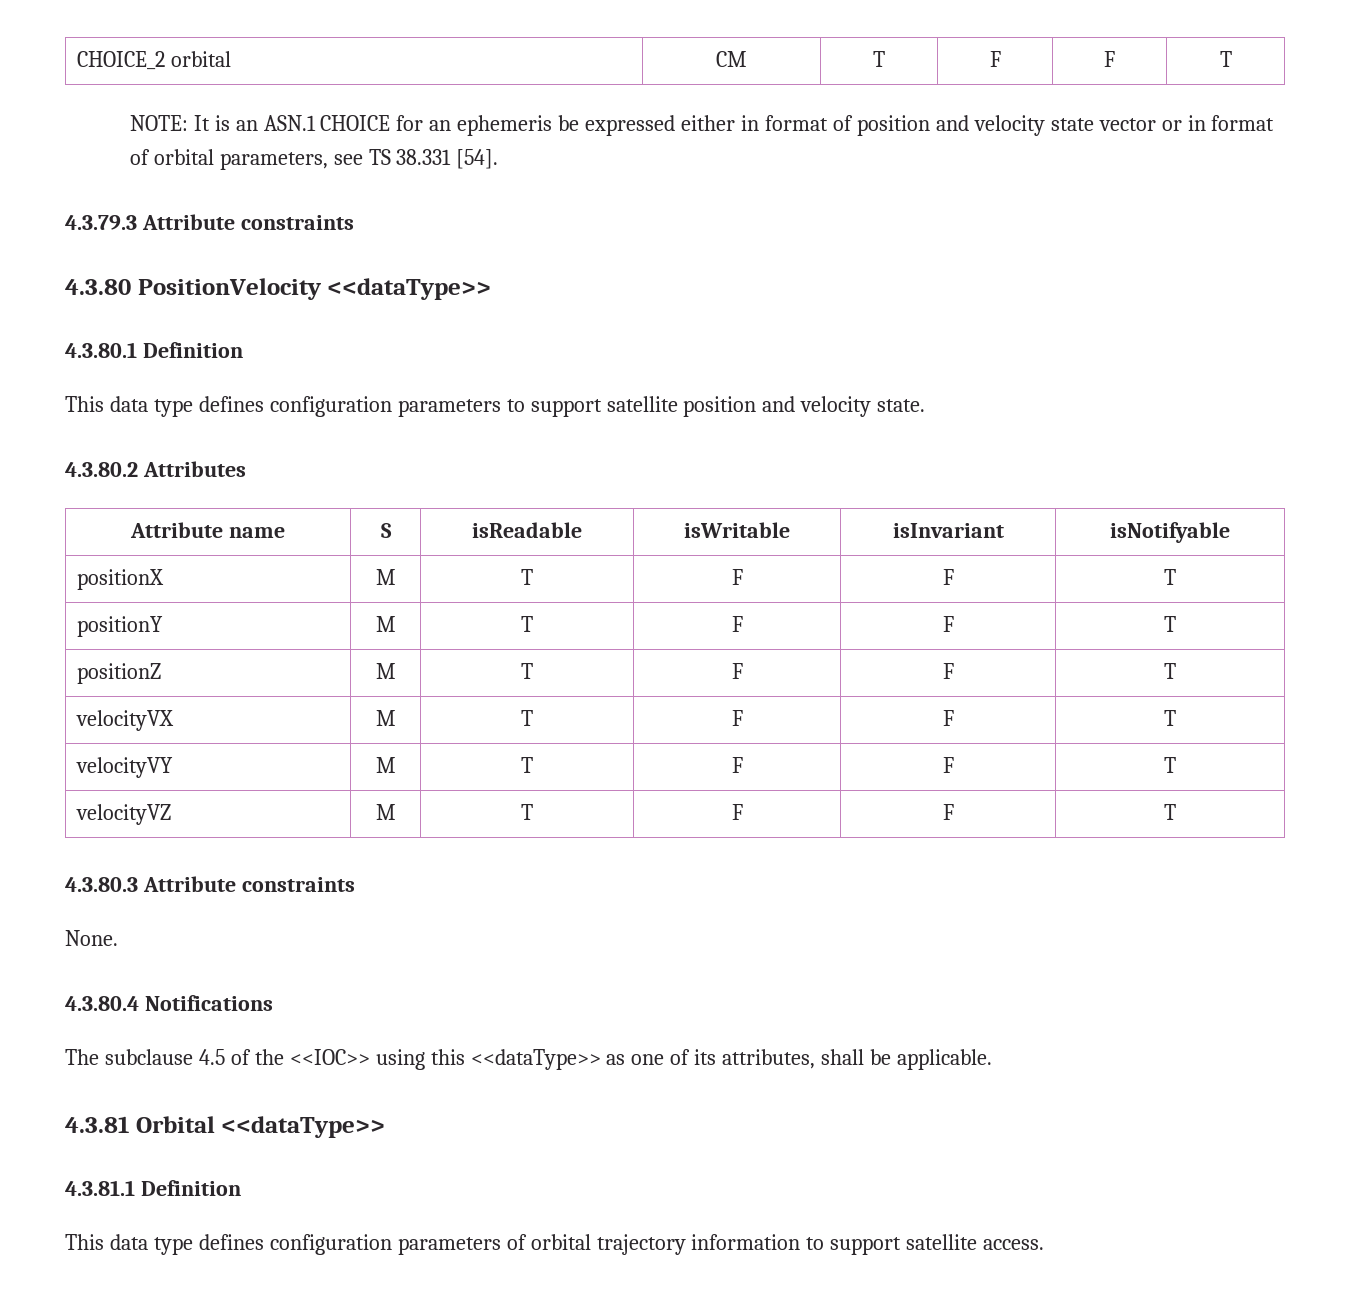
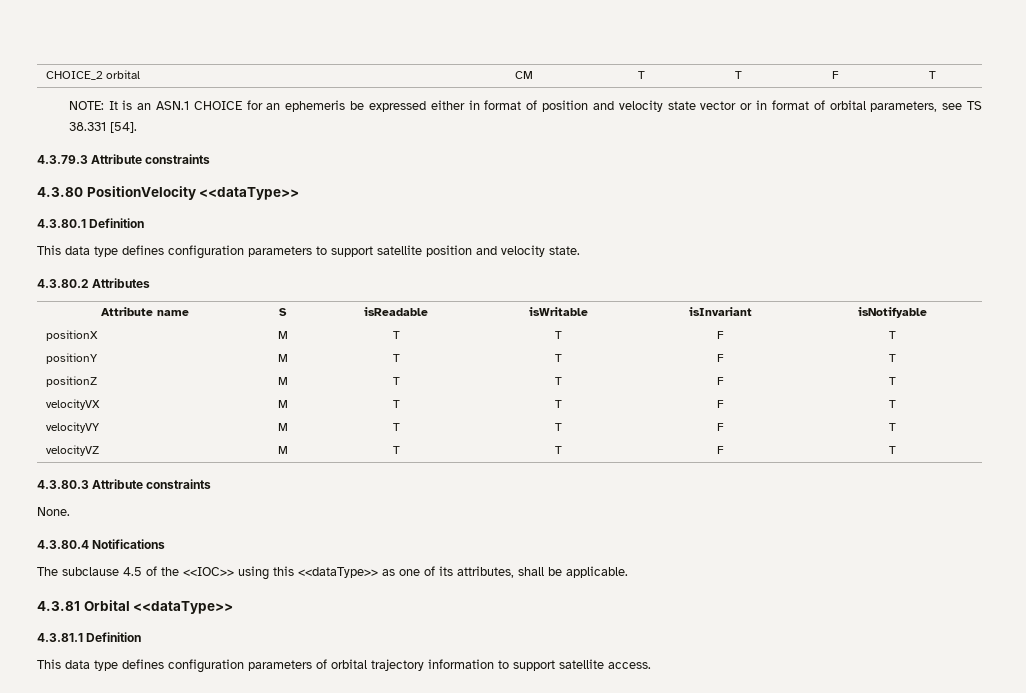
- CHOICE_2 orbital | CM | T | F | F | T
+ CHOICE_2 orbital | CM | T | T | F | T
- positionX | M | T | F | F | T
+ positionX | M | T | T | F | T
- positionY | M | T | F | F | T
+ positionY | M | T | T | F | T
- positionZ | M | T | F | F | T
+ positionZ | M | T | T | F | T
- velocityVX | M | T | F | F | T
+ velocityVX | M | T | T | F | T
- velocityVY | M | T | F | F | T
+ velocityVY | M | T | T | F | T
- velocityVZ | M | T | F | F | T
+ velocityVZ | M | T | T | F | T

